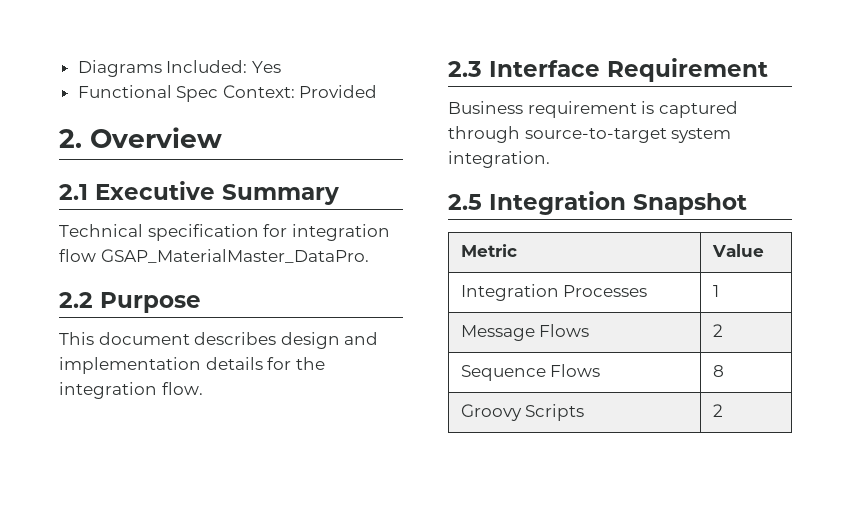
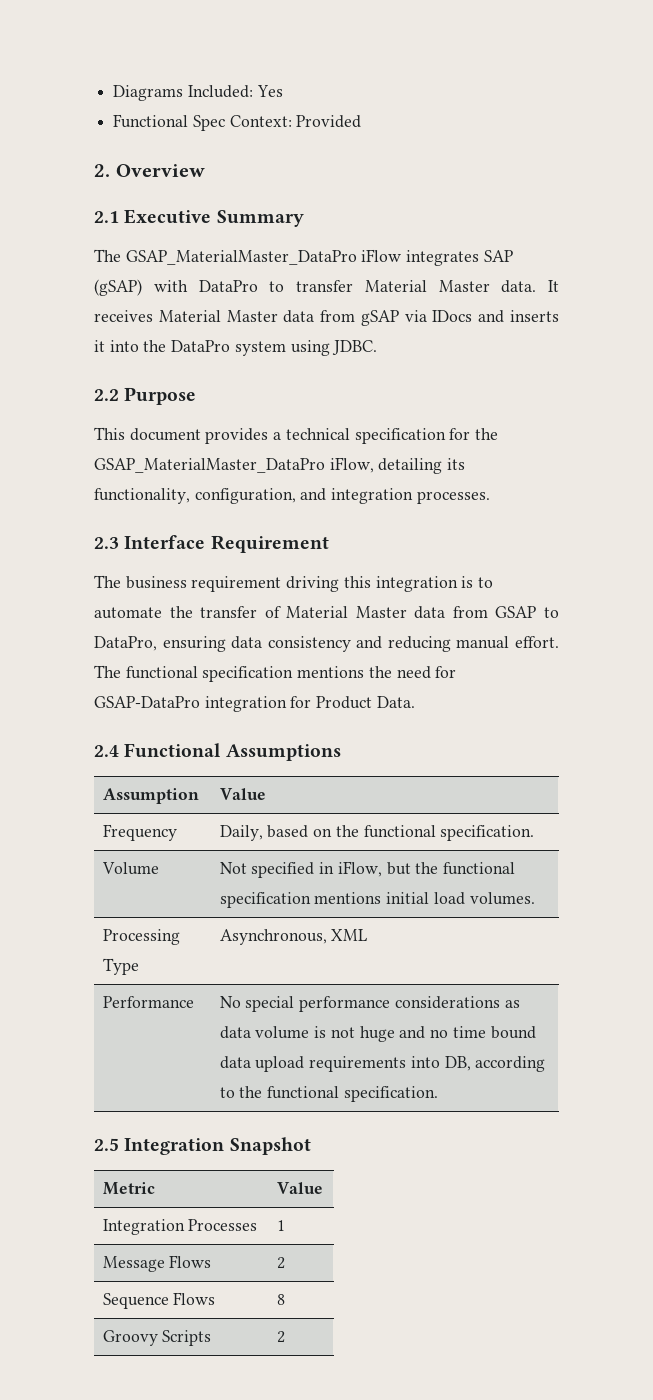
- Technical specification for integration flow GSAP_MaterialMaster_DataPro.
+ The GSAP_MaterialMaster_DataPro iFlow integrates SAP (gSAP) with DataPro to transfer Material Master data. It receives Material Master data from gSAP via IDocs and inserts it into the DataPro system using JDBC.
  2.2 Purpose
- This document describes design and implementation details for the integration flow.
+ This document provides a technical specification for the GSAP_MaterialMaster_DataPro iFlow, detailing its functionality, configuration, and integration processes.
  2.3 Interface Requirement
- Business requirement is captured through source-to-target system integration.
+ The business requirement driving this integration is to automate the transfer of Material Master data from GSAP to DataPro, ensuring data consistency and reducing manual effort. The functional specification mentions the need for GSAP-DataPro integration for Product Data.
+ 2.4 Functional Assumptions
+ Assumption | Value
+ Frequency | Daily, based on the functional specification.
+ Volume | Not specified in iFlow, but the functional specification mentions initial load volumes.
+ Processing Type | Asynchronous, XML
+ Performance | No special performance considerations as data volume is not huge and no time bound data upload requirements into DB, according to the functional specification.

